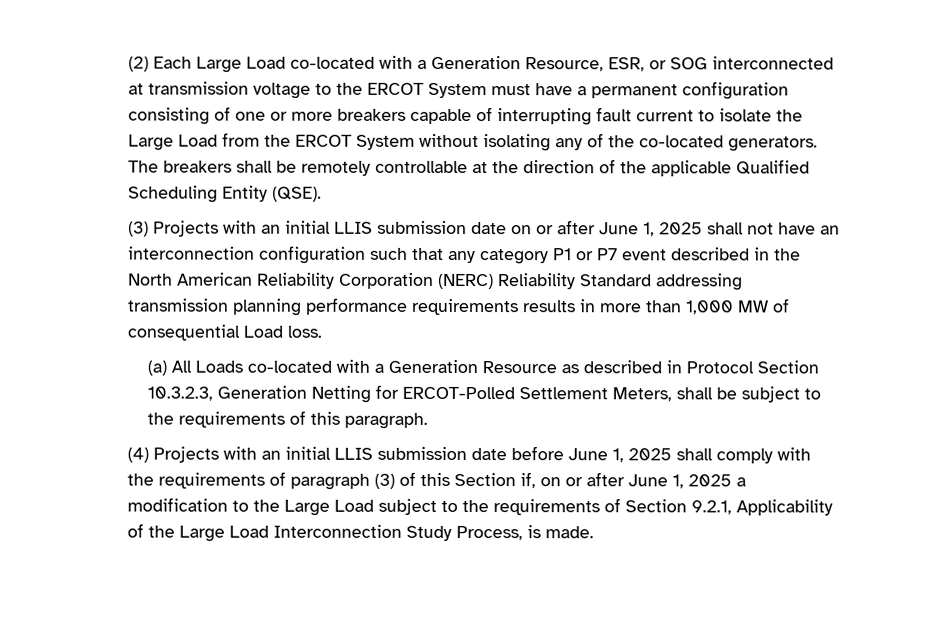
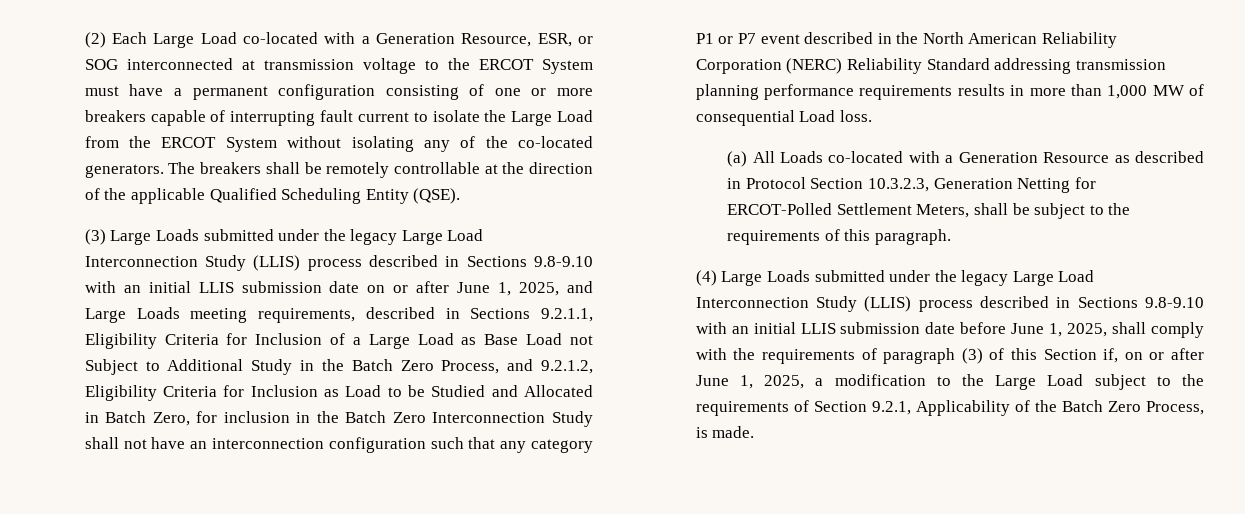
- (3) Projects with an initial LLIS submission date on or after June 1, 2025 shall not have an interconnection configuration such that any category P1 or P7 event described in the North American Reliability Corporation (NERC) Reliability Standard addressing transmission planning performance requirements results in more than 1,000 MW of consequential Load loss.
+ (3) Large Loads submitted under the legacy Large Load Interconnection Study (LLIS) process described in Sections 9.8-9.10 with an initial LLIS submission date on or after June 1, 2025, and Large Loads meeting requirements, described in Sections 9.2.1.1, Eligibility Criteria for Inclusion of a Large Load as Base Load not Subject to Additional Study in the Batch Zero Process, and 9.2.1.2, Eligibility Criteria for Inclusion as Load to be Studied and Allocated in Batch Zero, for inclusion in the Batch Zero Interconnection Study shall not have an interconnection configuration such that any category P1 or P7 event described in the North American Reliability Corporation (NERC) Reliability Standard addressing transmission planning performance requirements results in more than 1,000 MW of consequential Load loss.
- (4) Projects with an initial LLIS submission date before June 1, 2025 shall comply with the requirements of paragraph (3) of this Section if, on or after June 1, 2025 a modification to the Large Load subject to the requirements of Section 9.2.1, Applicability of the Large Load Interconnection Study Process, is made.
+ (4) Large Loads submitted under the legacy Large Load Interconnection Study (LLIS) process described in Sections 9.8-9.10 with an initial LLIS submission date before June 1, 2025, shall comply with the requirements of paragraph (3) of this Section if, on or after June 1, 2025, a modification to the Large Load subject to the requirements of Section 9.2.1, Applicability of the Batch Zero Process, is made.

